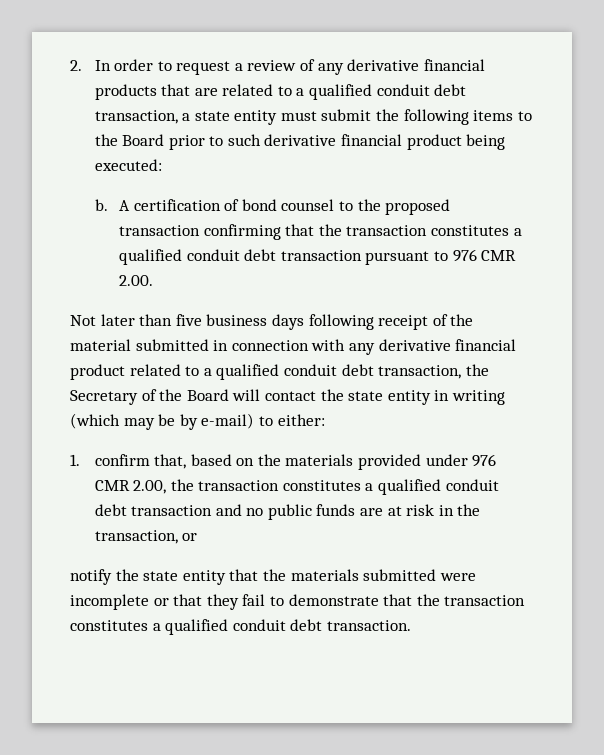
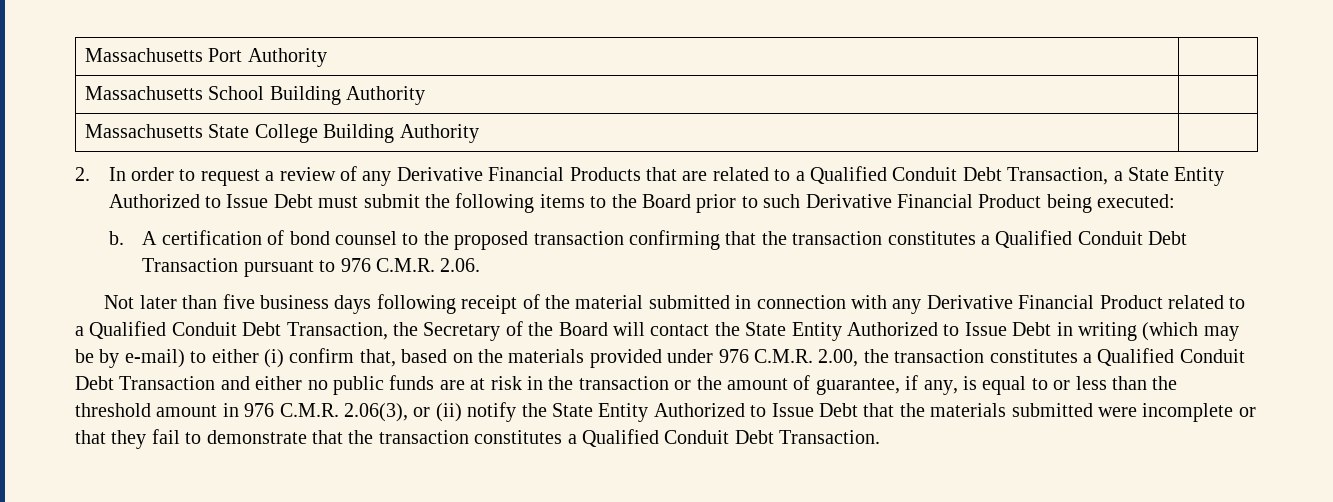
+ Massachusetts Port Authority |
+ Massachusetts School Building Authority |
+ Massachusetts State College Building Authority |
- 2. In order to request a review of any derivative financial products that are related to a qualified conduit debt transaction, a state entity must submit the following items to the Board prior to such derivative financial product being executed:
+ 2. In order to request a review of any Derivative Financial Products that are related to a Qualified Conduit Debt Transaction, a State Entity Authorized to Issue Debt must submit the following items to the Board prior to such Derivative Financial Product being executed:
- A certification of bond counsel to the proposed transaction confirming that the transaction constitutes a qualified conduit debt transaction pursuant to 976 CMR 2.00.
+ A certification of bond counsel to the proposed transaction confirming that the transaction constitutes a Qualified Conduit Debt Transaction pursuant to 976 C.M.R. 2.06.
- Not later than five business days following receipt of the material submitted in connection with any derivative financial product related to a qualified conduit debt transaction, the Secretary of the Board will contact the state entity in writing (which may be by e-mail) to either:
- 1. confirm that, based on the materials provided under 976 CMR 2.00, the transaction constitutes a qualified conduit debt transaction and no public funds are at risk in the transaction, or
- notify the state entity that the materials submitted were incomplete or that they fail to demonstrate that the transaction constitutes a qualified conduit debt transaction.
+ Not later than five business days following receipt of the material submitted in connection with any Derivative Financial Product related to a Qualified Conduit Debt Transaction, the Secretary of the Board will contact the State Entity Authorized to Issue Debt in writing (which may be by e-mail) to either (i) confirm that, based on the materials provided under 976 C.M.R. 2.00, the transaction constitutes a Qualified Conduit Debt Transaction and either no public funds are at risk in the transaction or the amount of guarantee, if any, is equal to or less than the threshold amount in 976 C.M.R. 2.06(3), or (ii) notify the State Entity Authorized to Issue Debt that the materials submitted were incomplete or that they fail to demonstrate that the transaction constitutes a Qualified Conduit Debt Transaction.

